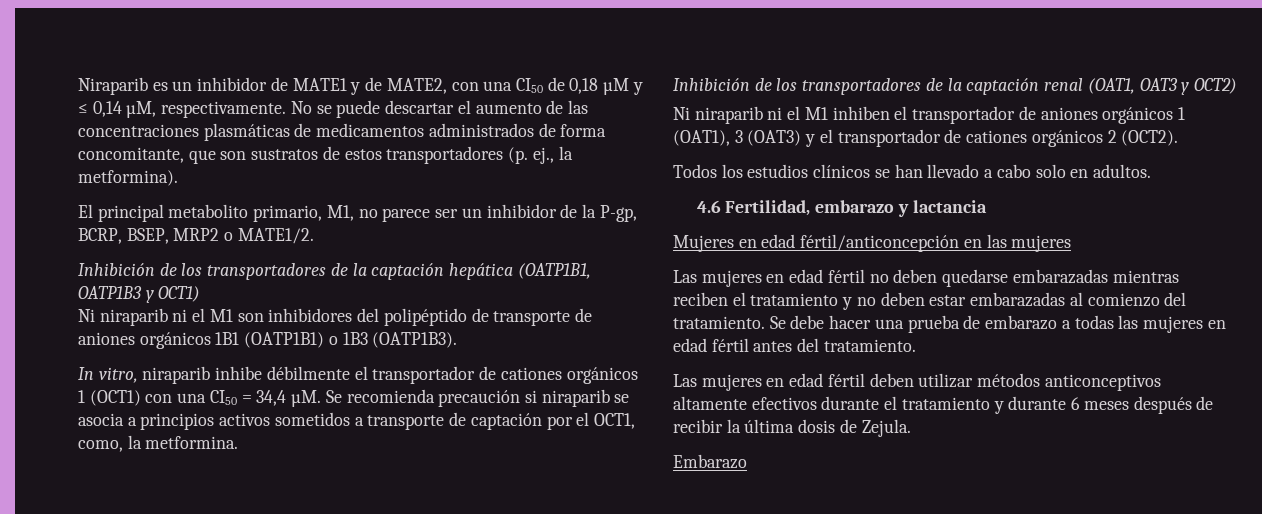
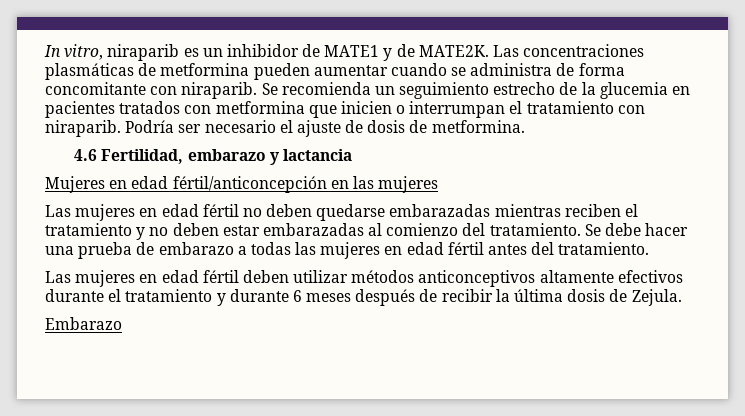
- Niraparib es un inhibidor de MATE1 y de MATE2, con una CI50 de 0,18 µM y ≤ 0,14 µM, respectivamente. No se puede descartar el aumento de las concentraciones plasmáticas de medicamentos administrados de forma concomitante, que son sustratos de estos transportadores (p. ej., la metformina).
- El principal metabolito primario, M1, no parece ser un inhibidor de la P-gp, BCRP, BSEP, MRP2 o MATE1/2.
- Inhibición de los transportadores de la captación hepática (OATP1B1, OATP1B3 y OCT1)
- Ni niraparib ni el M1 son inhibidores del polipéptido de transporte de aniones orgánicos 1B1 (OATP1B1) o 1B3 (OATP1B3).
- In vitro, niraparib inhibe débilmente el transportador de cationes orgánicos 1 (OCT1) con una CI50 = 34,4 µM. Se recomienda precaución si niraparib se asocia a principios activos sometidos a transporte de captación por el OCT1, como, la metformina.
- Inhibición de los transportadores de la captación renal (OAT1, OAT3 y OCT2)
- Ni niraparib ni el M1 inhiben el transportador de aniones orgánicos 1 (OAT1), 3 (OAT3) y el transportador de cationes orgánicos 2 (OCT2).
- Todos los estudios clínicos se han llevado a cabo solo en adultos.
+ In vitro, niraparib es un inhibidor de MATE1 y de MATE2K. Las concentraciones plasmáticas de metformina pueden aumentar cuando se administra de forma concomitante con niraparib. Se recomienda un seguimiento estrecho de la glucemia en pacientes tratados con metformina que inicien o interrumpan el tratamiento con niraparib. Podría ser necesario el ajuste de dosis de metformina.

